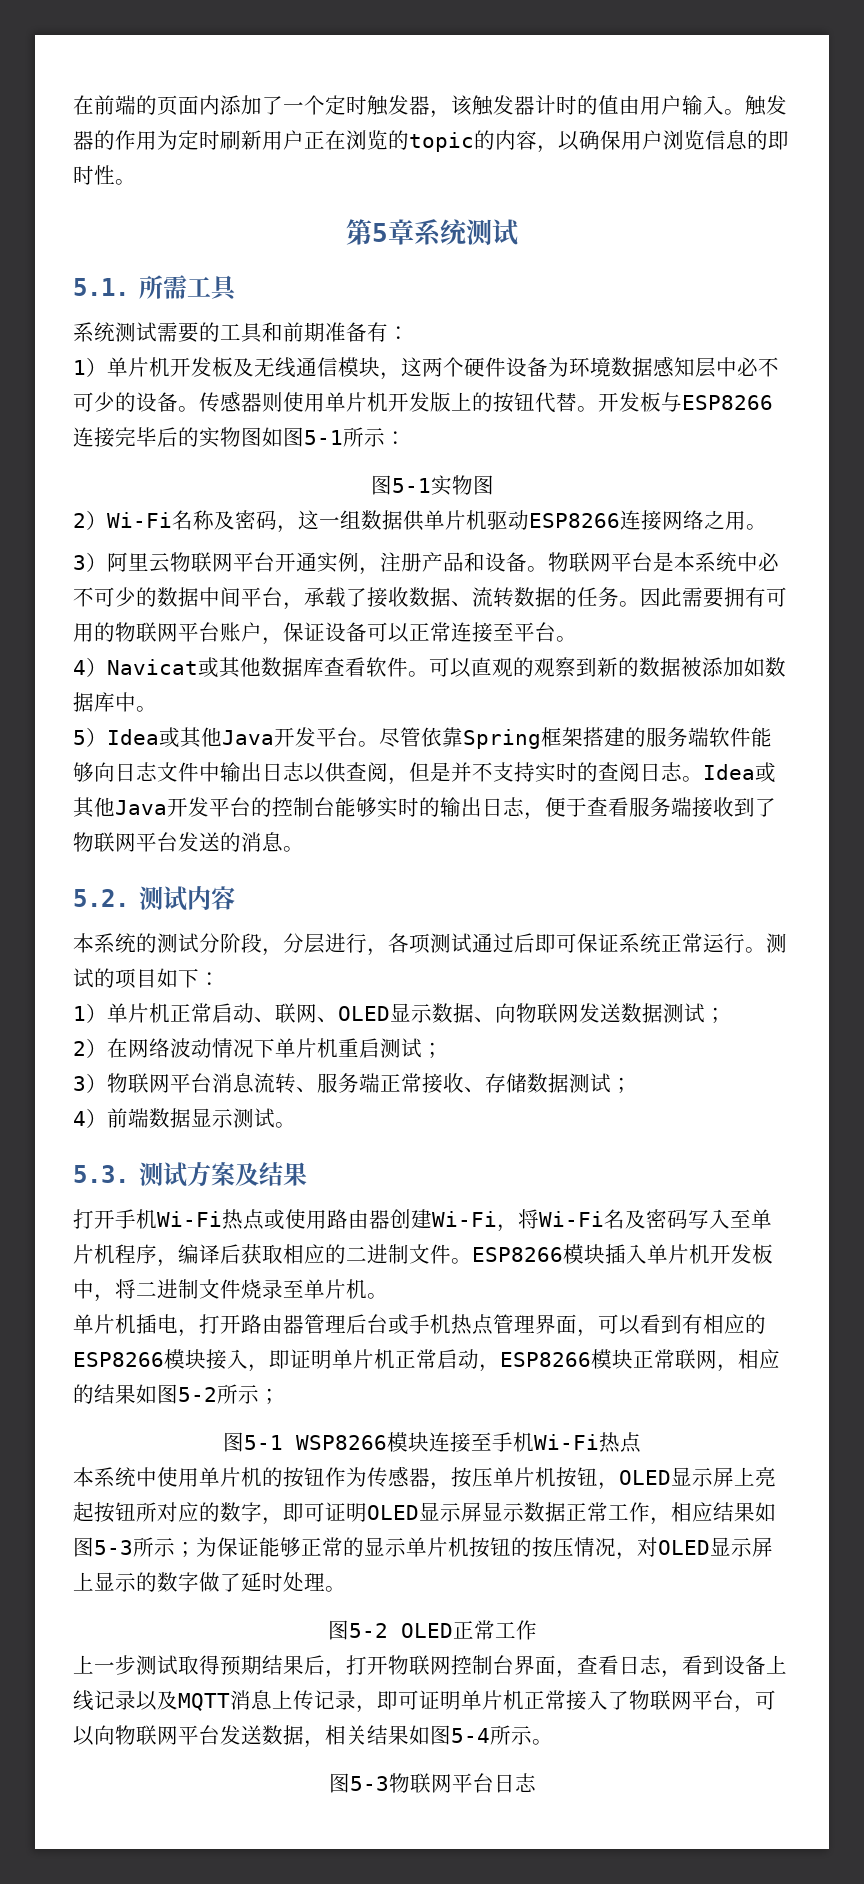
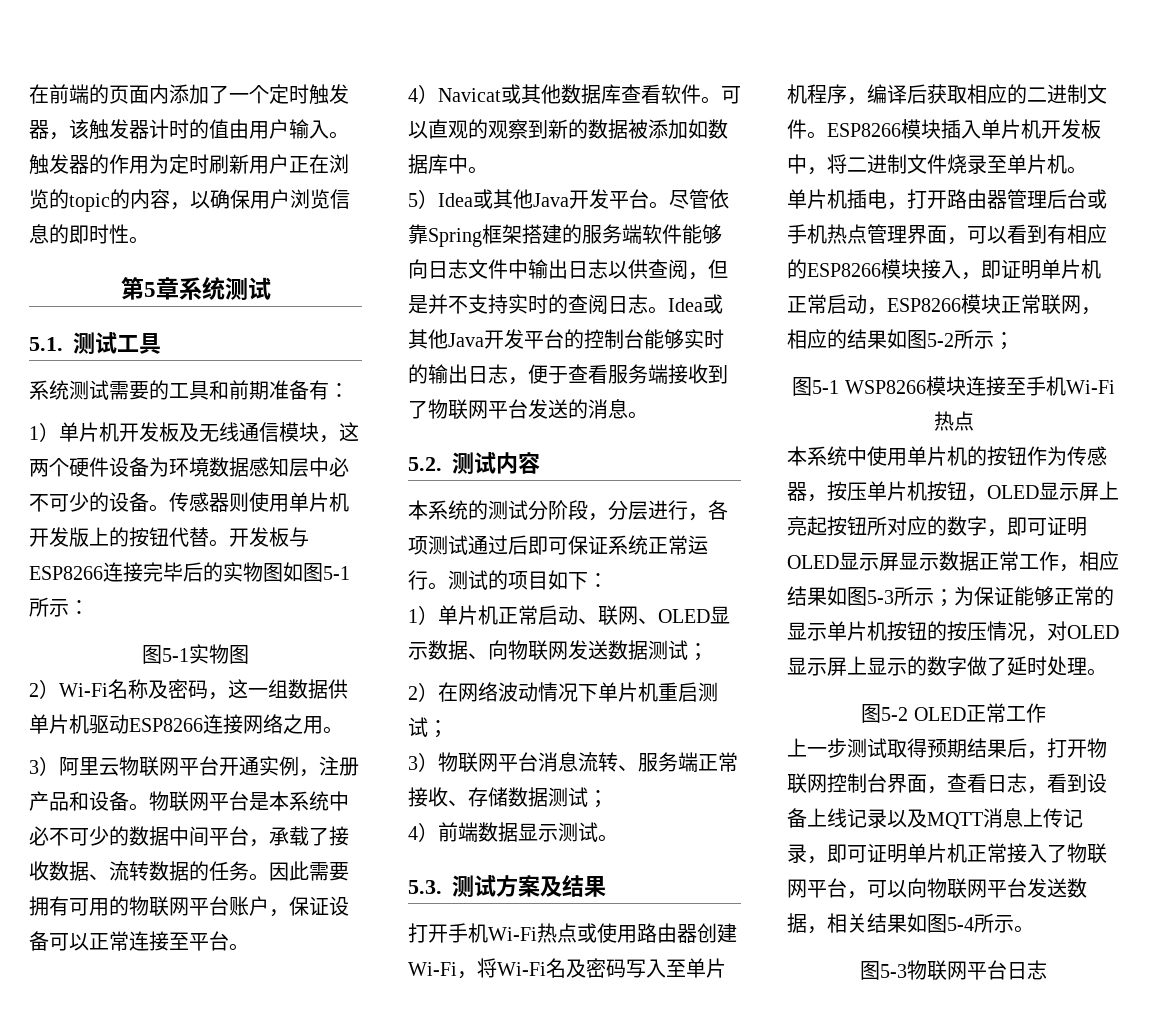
- 5.1.所需工具
+ 5.1.测试工具

